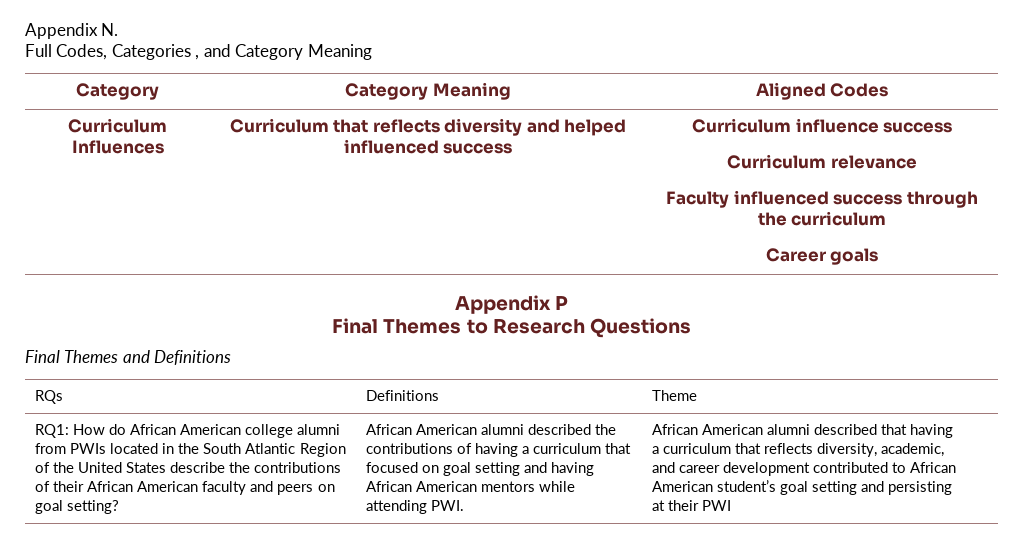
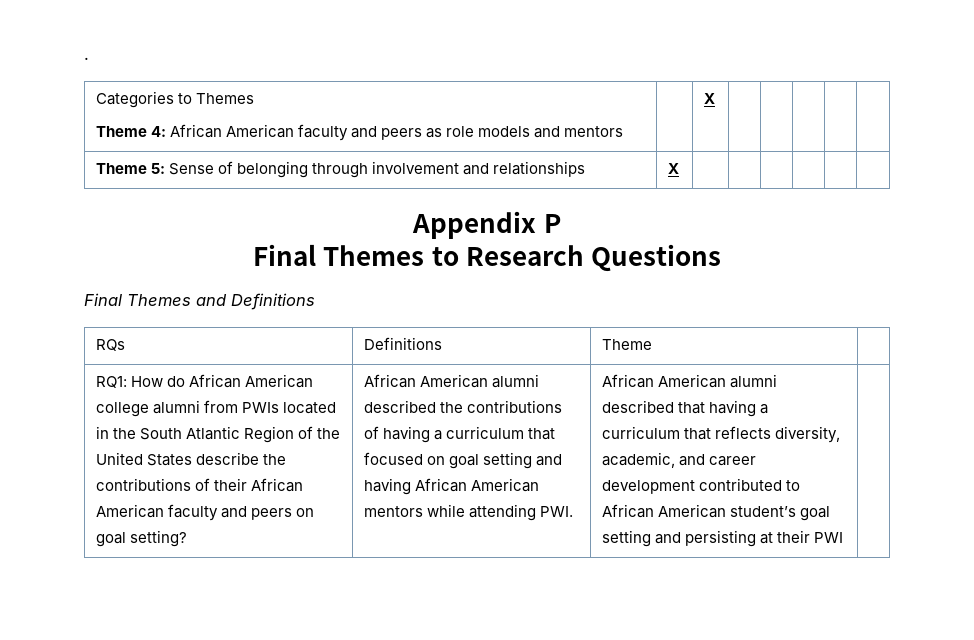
- Appendix N.
- Full Codes, Categories , and Category Meaning
- Category | Category Meaning | Aligned Codes
- Curriculum Influences | Curriculum that reflects diversity and helped influenced success | Curriculum influence success
- Curriculum relevance
- Faculty influenced success through the curriculum
- Career goals
+ .
+ Categories to Themes
+ Theme 4: African American faculty and peers as role models and mentors | | X | | | | |
+ Theme 5: Sense of belonging through involvement and relationships | X | | | | | |

